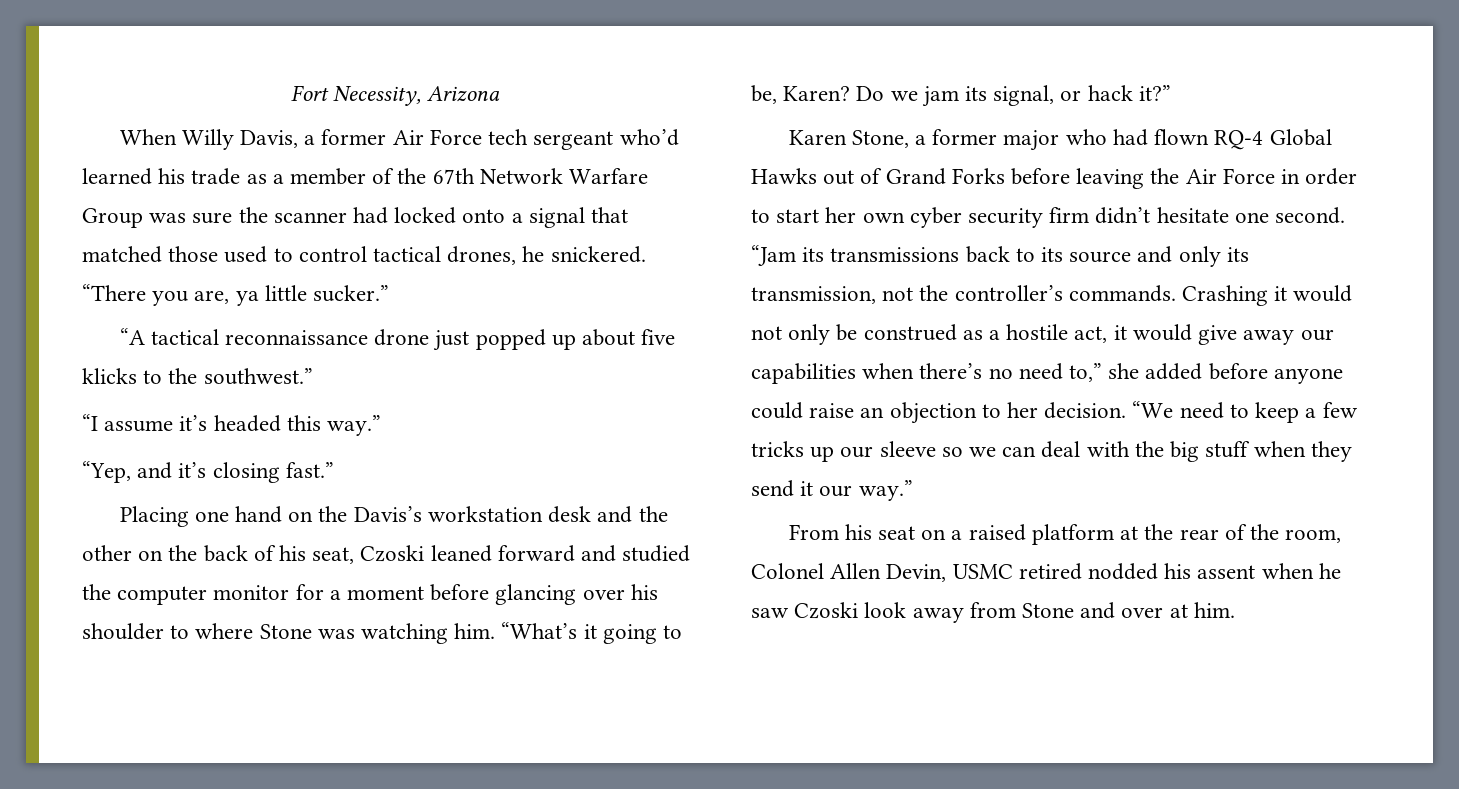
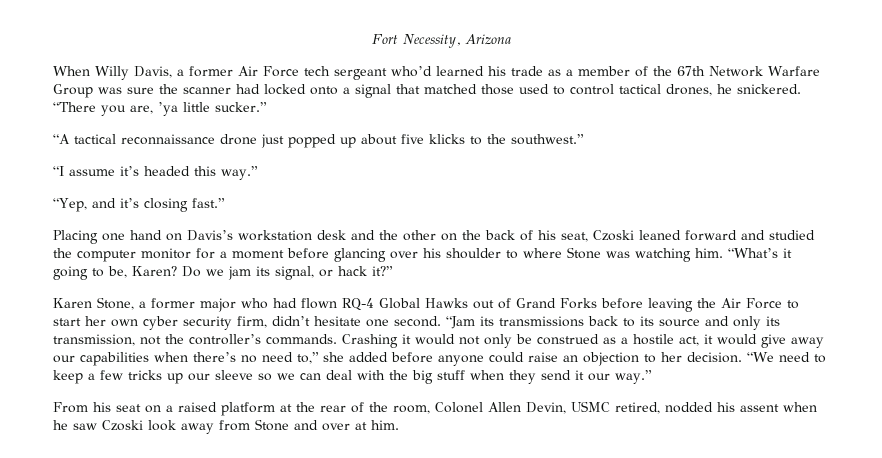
- “There you are, ya little sucker.”
+ “There you are, ’ya little sucker.”
- Placing one hand on the Davis’s workstation desk and the other on the back of his seat, Czoski leaned forward and studied the computer monitor for a moment before glancing over his shoulder to where Stone was watching him.
+ Placing one hand on Davis’s workstation desk and the other on the back of his seat, Czoski leaned forward and studied the computer monitor for a moment before glancing over his shoulder to where Stone was watching him.
- Karen Stone, a former major who had flown RQ-4 Global Hawks out of Grand Forks before leaving the Air Force in order to start her own cyber security firm didn’t hesitate one second.
+ Karen Stone, a former major who had flown RQ-4 Global Hawks out of Grand Forks before leaving the Air Force to start her own cyber security firm, didn’t hesitate one second.
- From his seat on a raised platform at the rear of the room, Colonel Allen Devin, USMC retired nodded his assent when he saw Czoski look away from Stone and over at him.
+ From his seat on a raised platform at the rear of the room, Colonel Allen Devin, USMC retired, nodded his assent when he saw Czoski look away from Stone and over at him.

